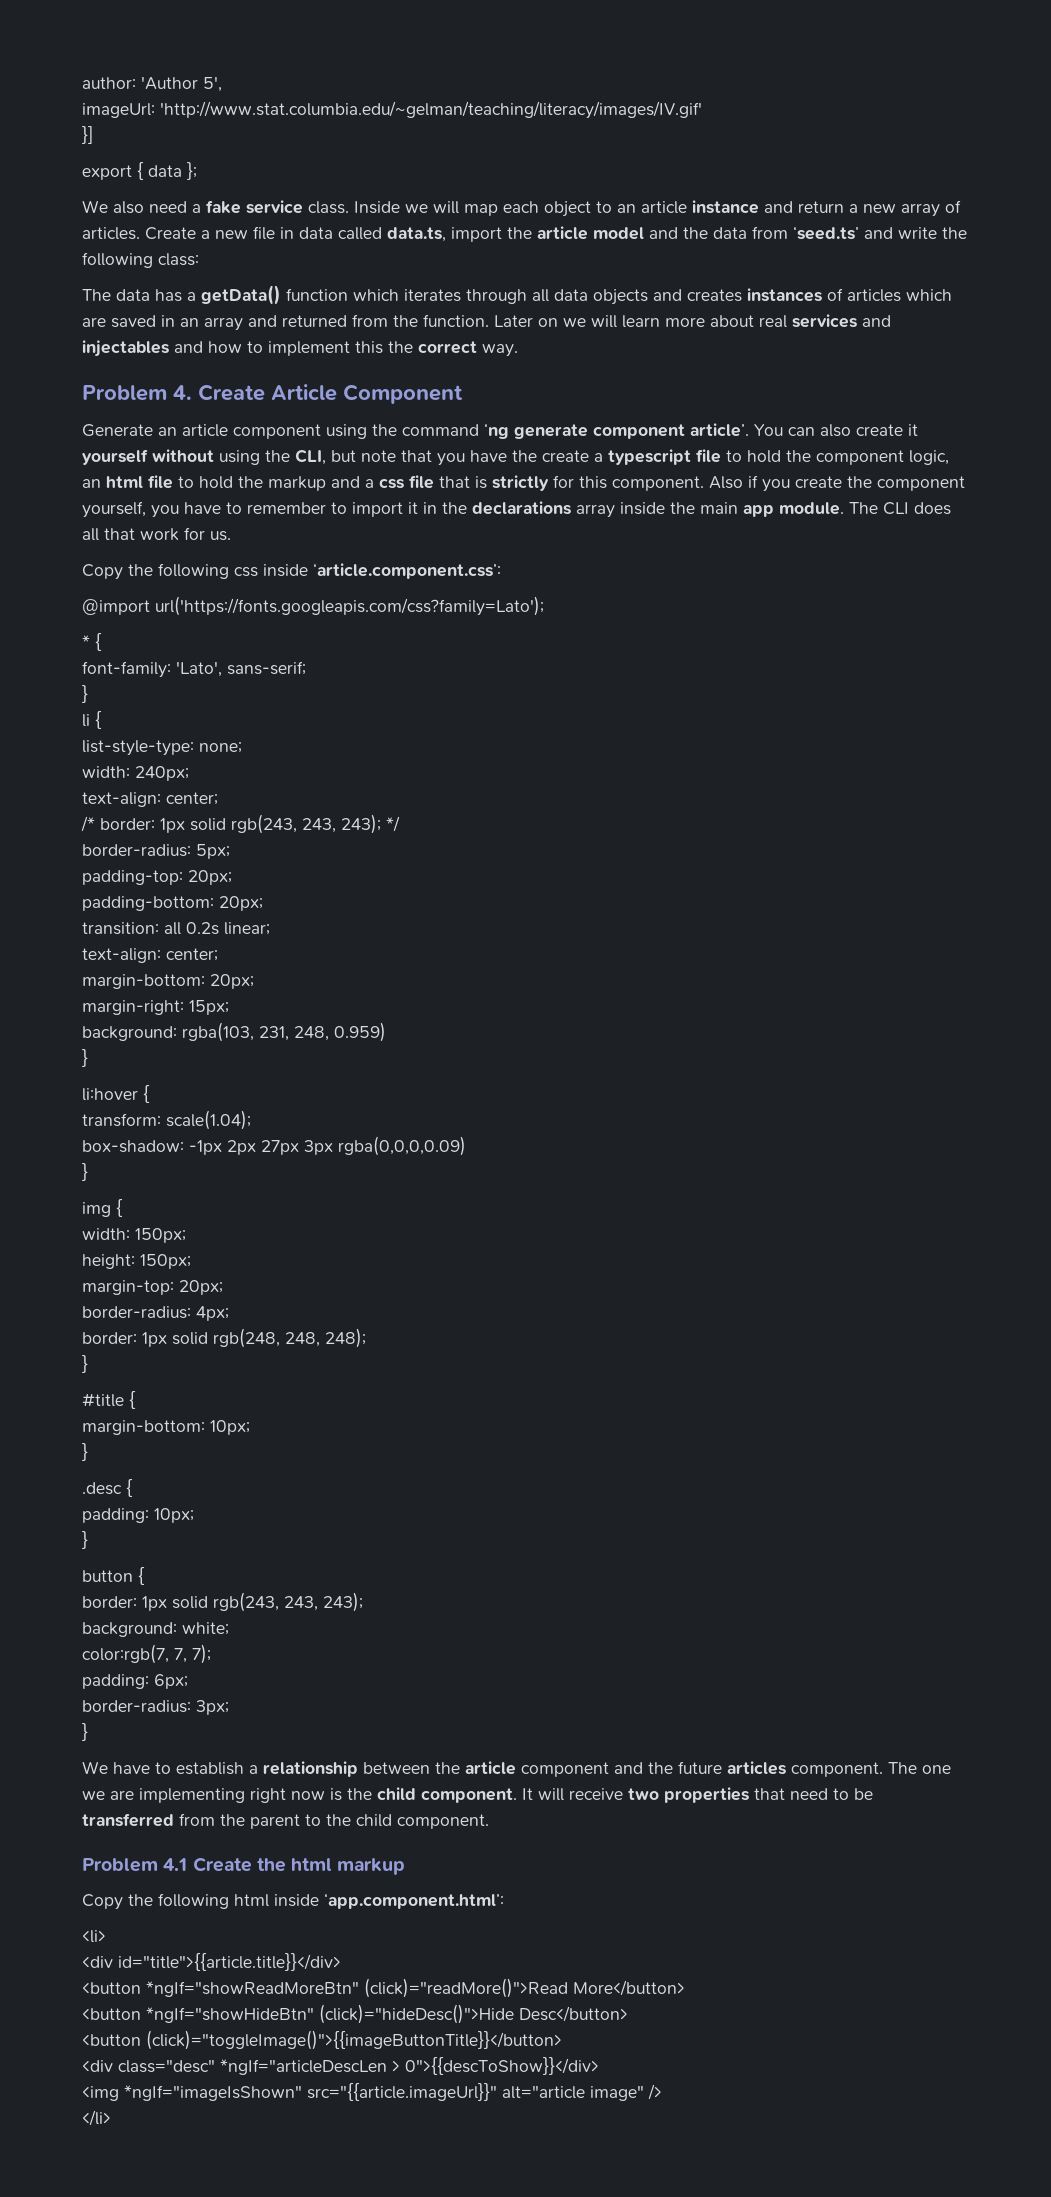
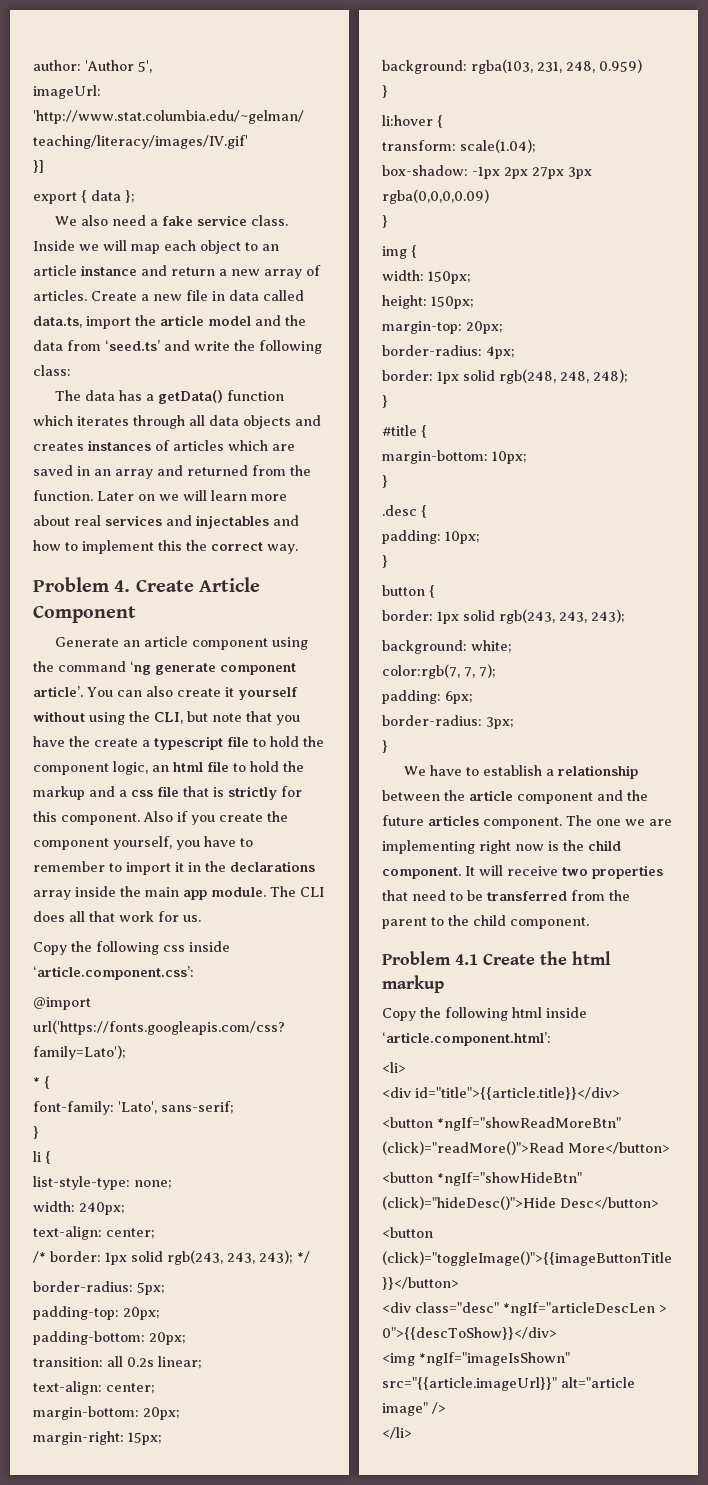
- Copy the following html inside ‘app.component.html’:
+ Copy the following html inside ‘article.component.html’:

